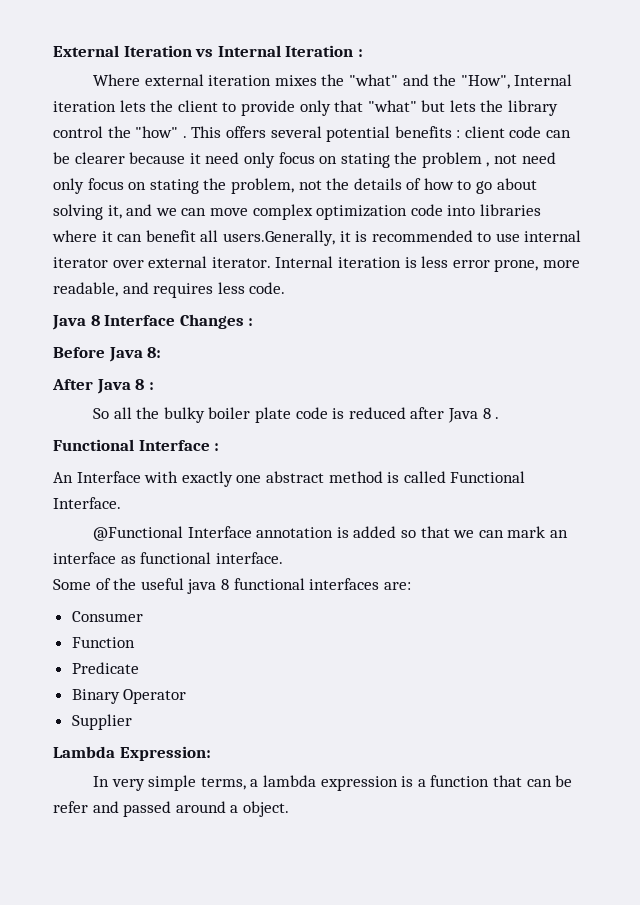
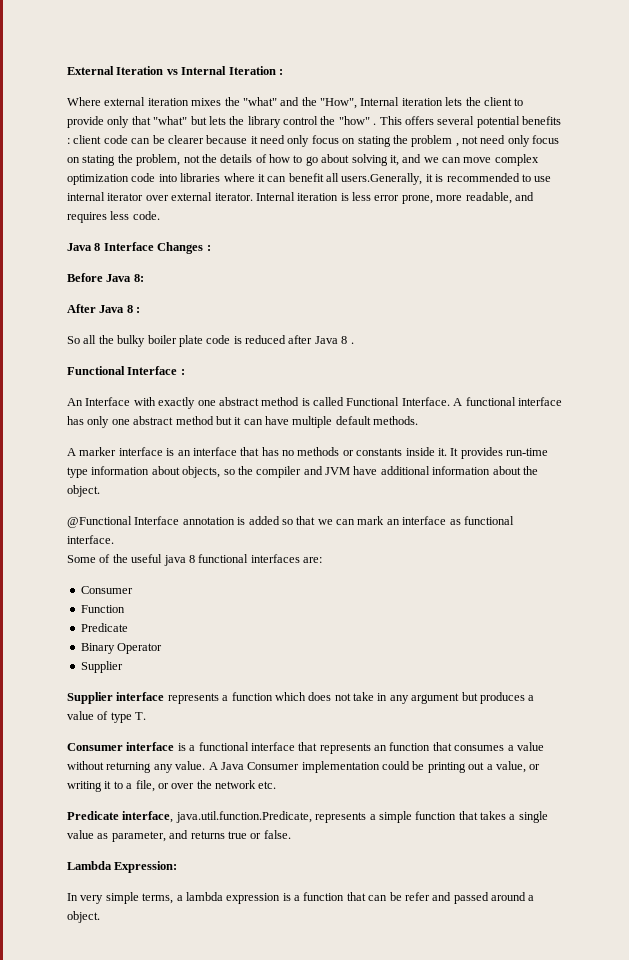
+ A functional interface has only one abstract method but it can have multiple default methods.
+ A marker interface is an interface that has no methods or constants inside it. It provides run-time type information about objects, so the compiler and JVM have additional information about the object.
+ Supplier interface represents a function which does not take in any argument but produces a value of type T.
+ Consumer interface is a functional interface that represents an function that consumes a value without returning any value. A Java Consumer implementation could be printing out a value, or writing it to a file, or over the network etc.
+ Predicate interface, java.util.function.Predicate, represents a simple function that takes a single value as parameter, and returns true or false.

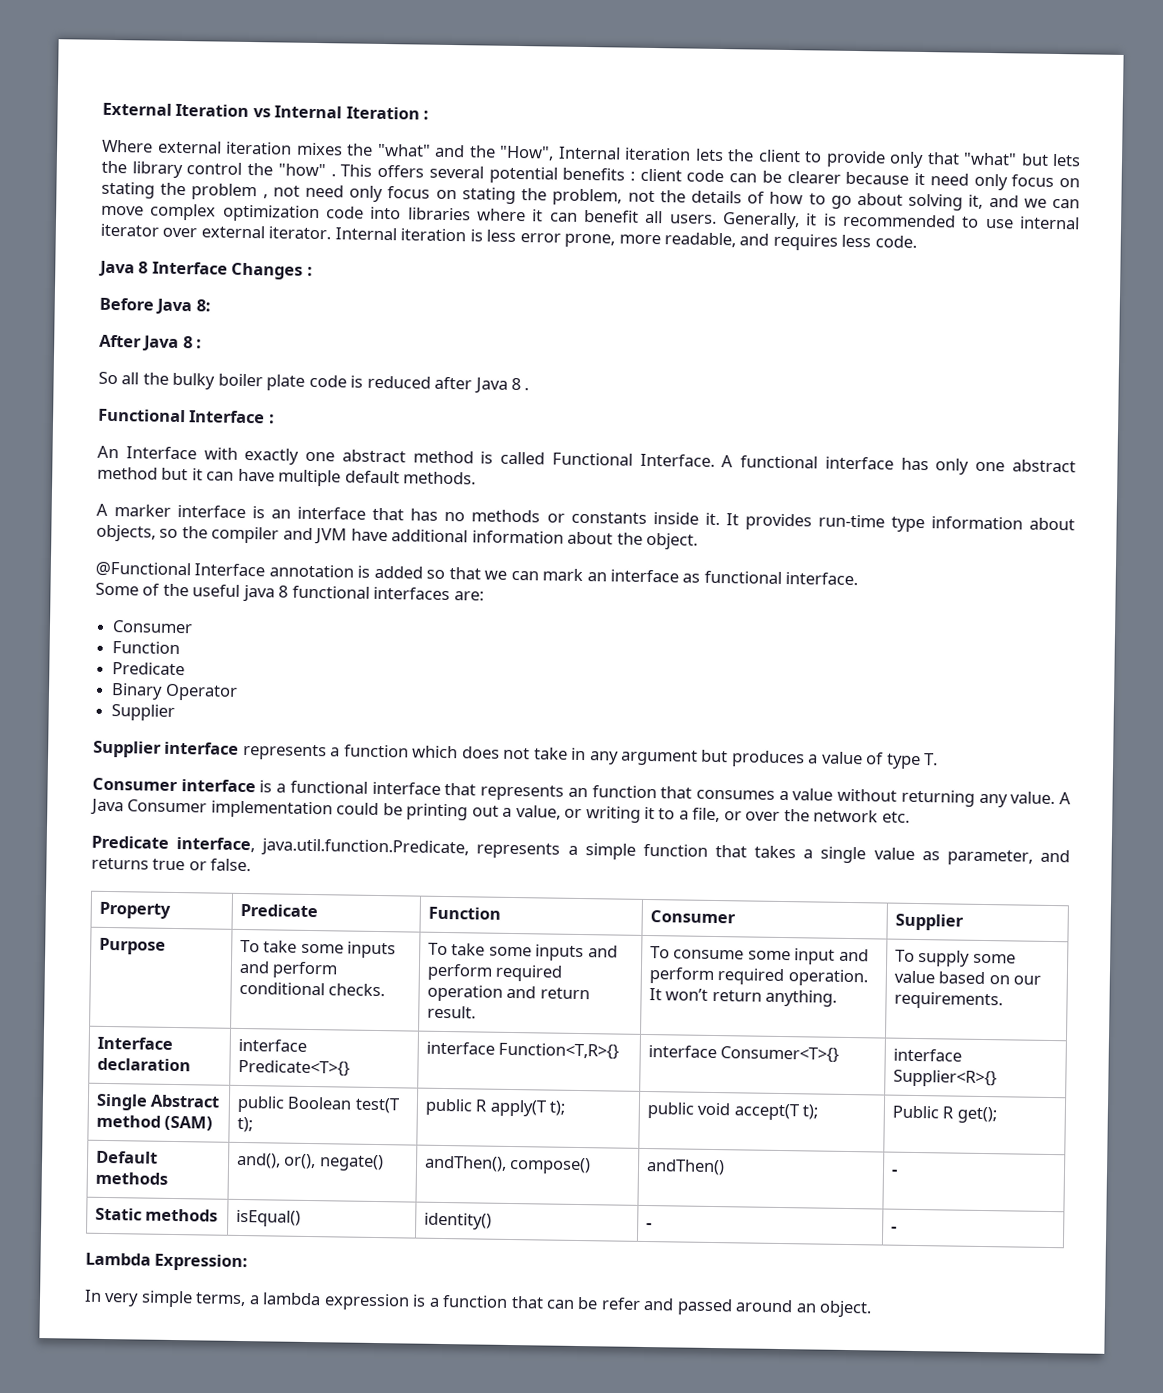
- client code can be clearer because it need only focus on stating the problem , not need only focus on stating the problem, not the details of how to go about solving it, and we can move complex optimization code into libraries where it can benefit all users.Generally, it is recommended to use internal iterator over external iterator.
+ client code can be clearer because it need only focus on stating the problem , not need only focus on stating the problem, not the details of how to go about solving it, and we can move complex optimization code into libraries where it can benefit all users. Generally, it is recommended to use internal iterator over external iterator.
+ Property | Predicate | Function | Consumer | Supplier
+ Purpose | To take some inputs and perform conditional checks. | To take some inputs and perform required operation and return result. | To consume some input and perform required operation. It won’t return anything. | To supply some value based on our requirements.
+ Interface declaration | interface Predicate<T>{} | interface Function<T,R>{} | interface Consumer<T>{} | interface Supplier<R>{}
+ Single Abstract method (SAM) | public Boolean test(T t); | public R apply(T t); | public void accept(T t); | Public R get();
+ Default methods | and(), or(), negate() | andThen(), compose() | andThen() | -
+ Static methods | isEqual() | identity() | - | -
- In very simple terms, a lambda expression is a function that can be refer and passed around a object.
+ In very simple terms, a lambda expression is a function that can be refer and passed around an object.

